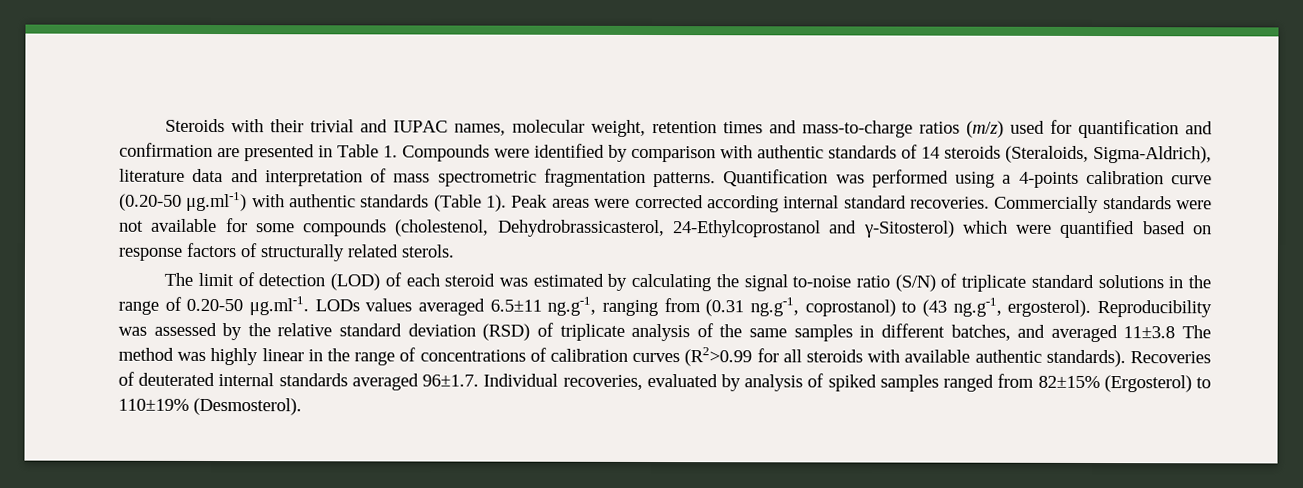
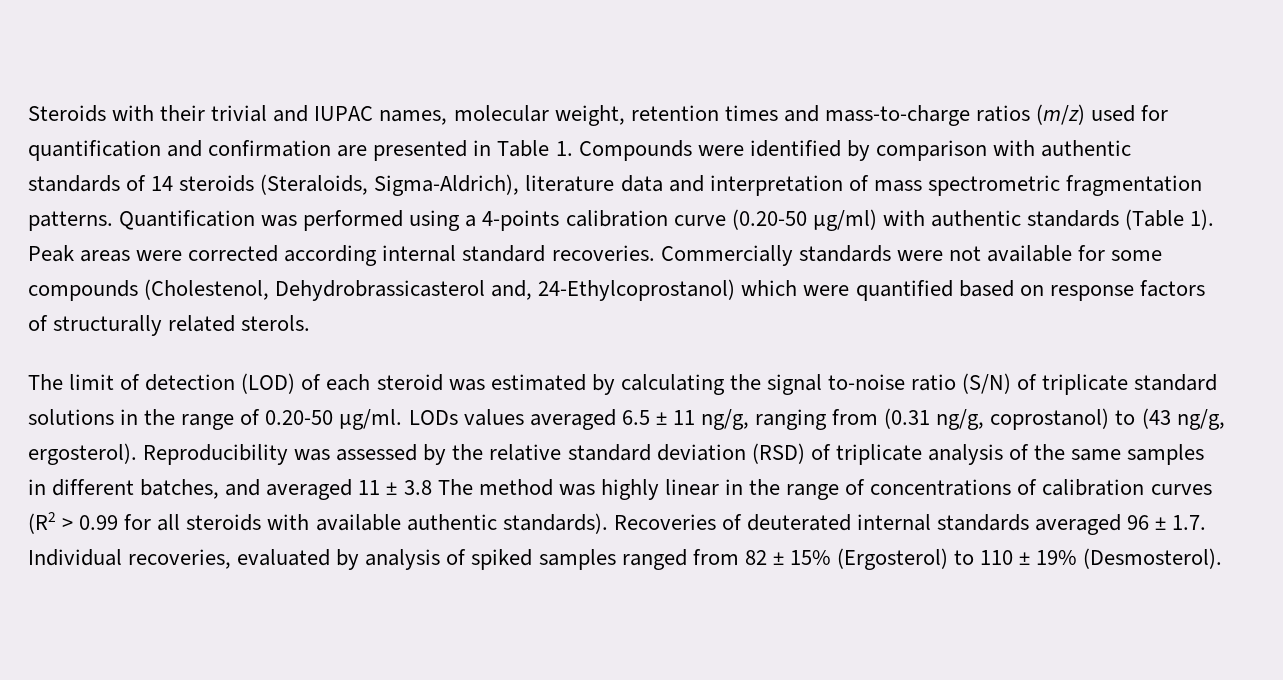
- Quantification was performed using a 4-points calibration curve (0.20-50 μg.ml-1) with authentic standards (Table 1).
+ Quantification was performed using a 4-points calibration curve (0.20-50 μg/ml) with authentic standards (Table 1).
- Commercially standards were not available for some compounds (cholestenol, Dehydrobrassicasterol, 24-Ethylcoprostanol and γ-Sitosterol) which were quantified based on response factors of structurally related sterols.
+ Commercially standards were not available for some compounds (Cholestenol, Dehydrobrassicasterol and, 24-Ethylcoprostanol) which were quantified based on response factors of structurally related sterols.
- The limit of detection (LOD) of each steroid was estimated by calculating the signal to-noise ratio (S/N) of triplicate standard solutions in the range of 0.20-50 μg.ml-1. LODs values averaged 6.5±11 ng.g-1, ranging from (0.31 ng.g-1, coprostanol) to (43 ng.g-1, ergosterol).
+ The limit of detection (LOD) of each steroid was estimated by calculating the signal to-noise ratio (S/N) of triplicate standard solutions in the range of 0.20-50 μg/ml. LODs values averaged 6.5 ± 11 ng/g, ranging from (0.31 ng/g, coprostanol) to (43 ng/g, ergosterol).
- Reproducibility was assessed by the relative standard deviation (RSD) of triplicate analysis of the same samples in different batches, and averaged 11±3.8 The method was highly linear in the range of concentrations of calibration curves (R2>0.99 for all steroids with available authentic standards).
+ Reproducibility was assessed by the relative standard deviation (RSD) of triplicate analysis of the same samples in different batches, and averaged 11 ± 3.8 The method was highly linear in the range of concentrations of calibration curves (R2 > 0.99 for all steroids with available authentic standards).
- Recoveries of deuterated internal standards averaged 96±1.7. Individual recoveries, evaluated by analysis of spiked samples ranged from 82±15% (Ergosterol) to 110±19% (Desmosterol).
+ Recoveries of deuterated internal standards averaged 96 ± 1.7. Individual recoveries, evaluated by analysis of spiked samples ranged from 82 ± 15% (Ergosterol) to 110 ± 19% (Desmosterol).

